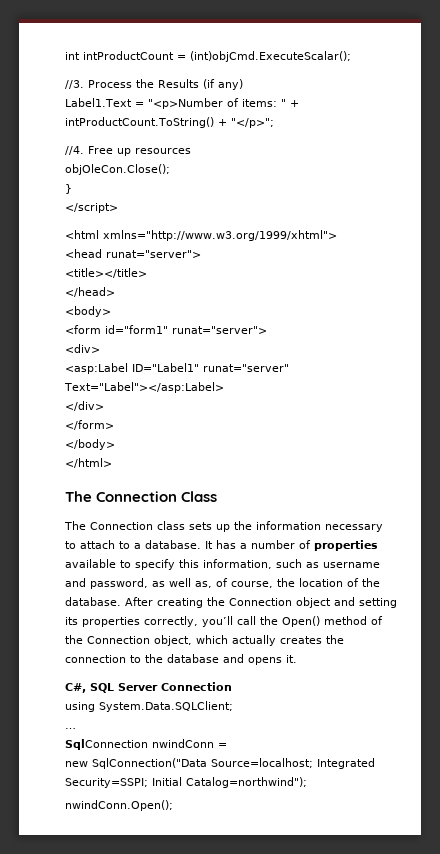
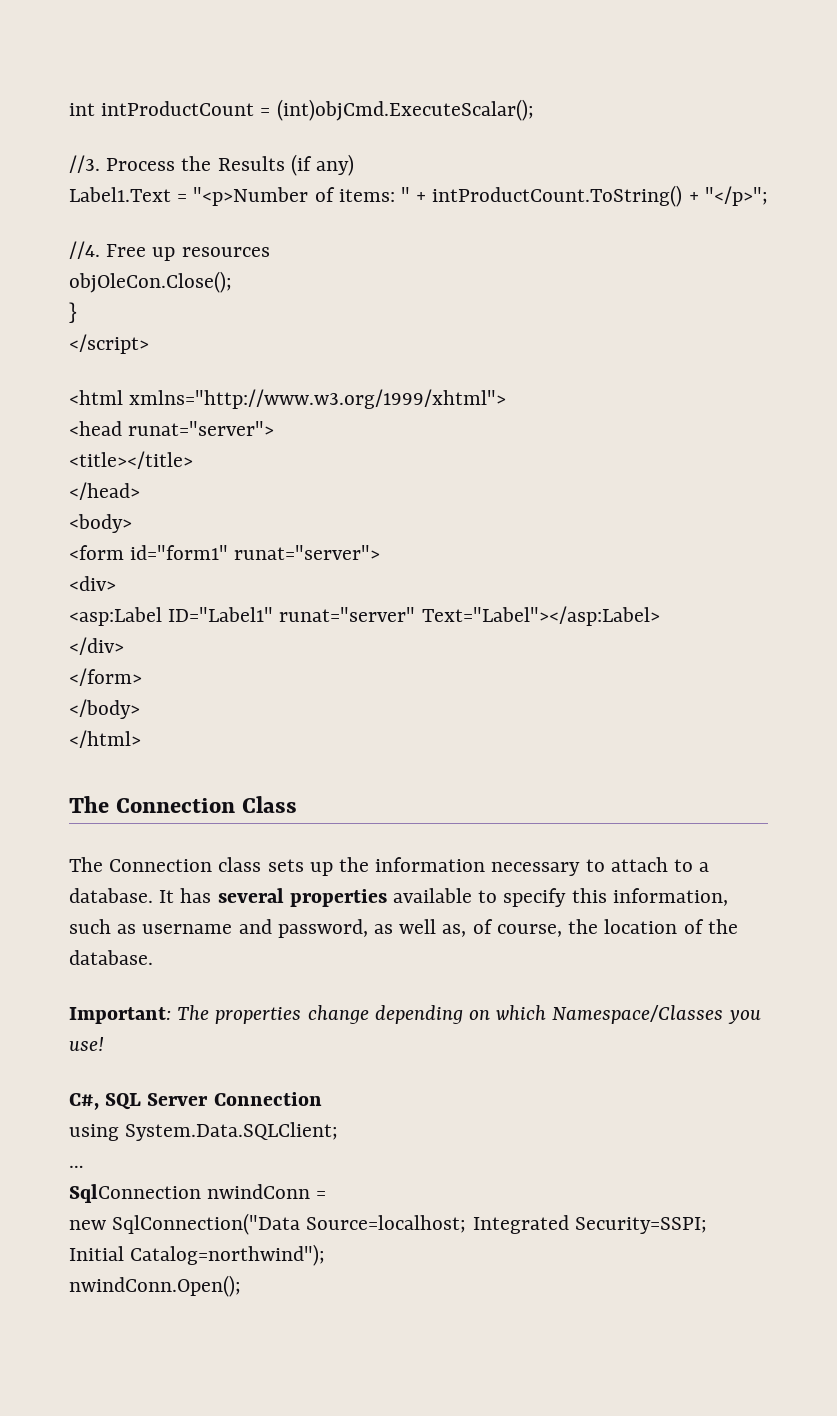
- It has a number of properties available to specify this information, such as username and password, as well as, of course, the location of the database. After creating the Connection object and setting its properties correctly, you’ll call the Open() method of the Connection object, which actually creates the connection to the database and opens it.
+ It has several properties available to specify this information, such as username and password, as well as, of course, the location of the database.
+ Important: The properties change depending on which Namespace/Classes you use!

